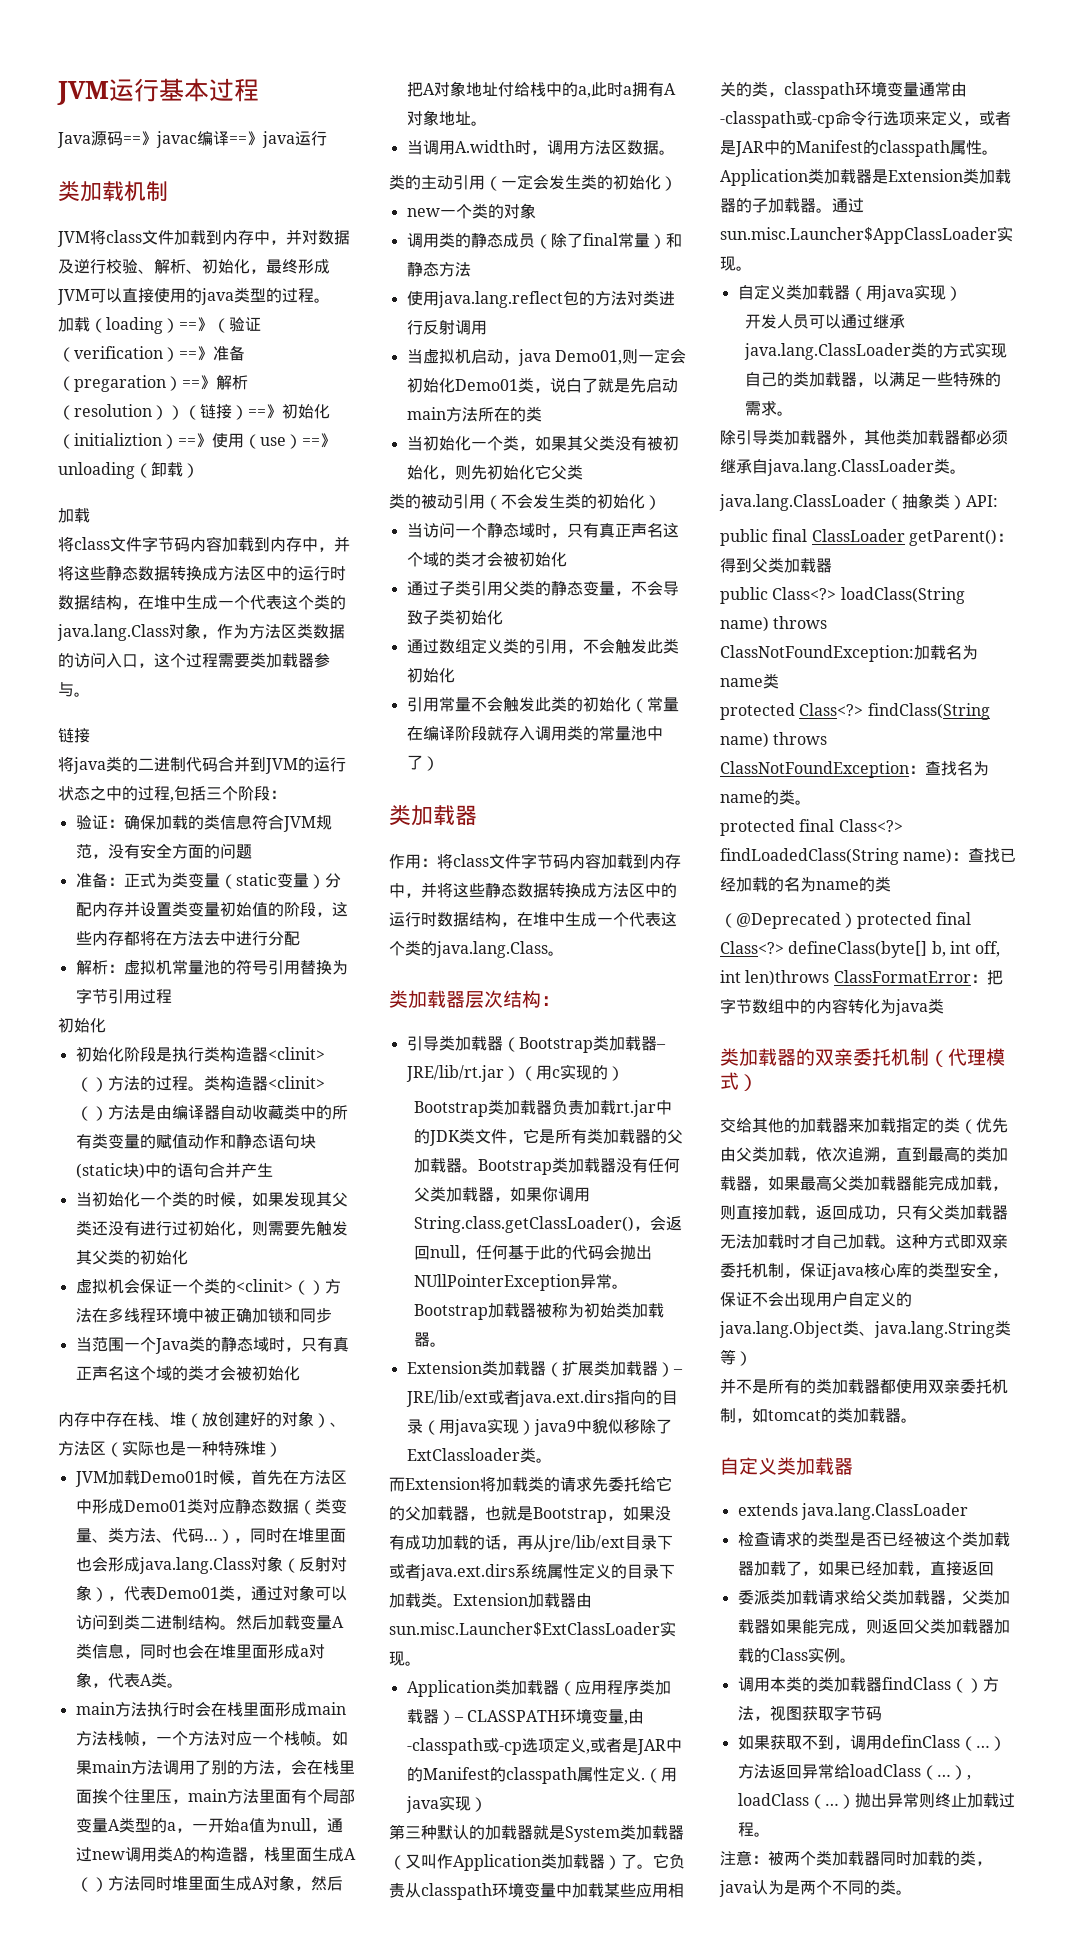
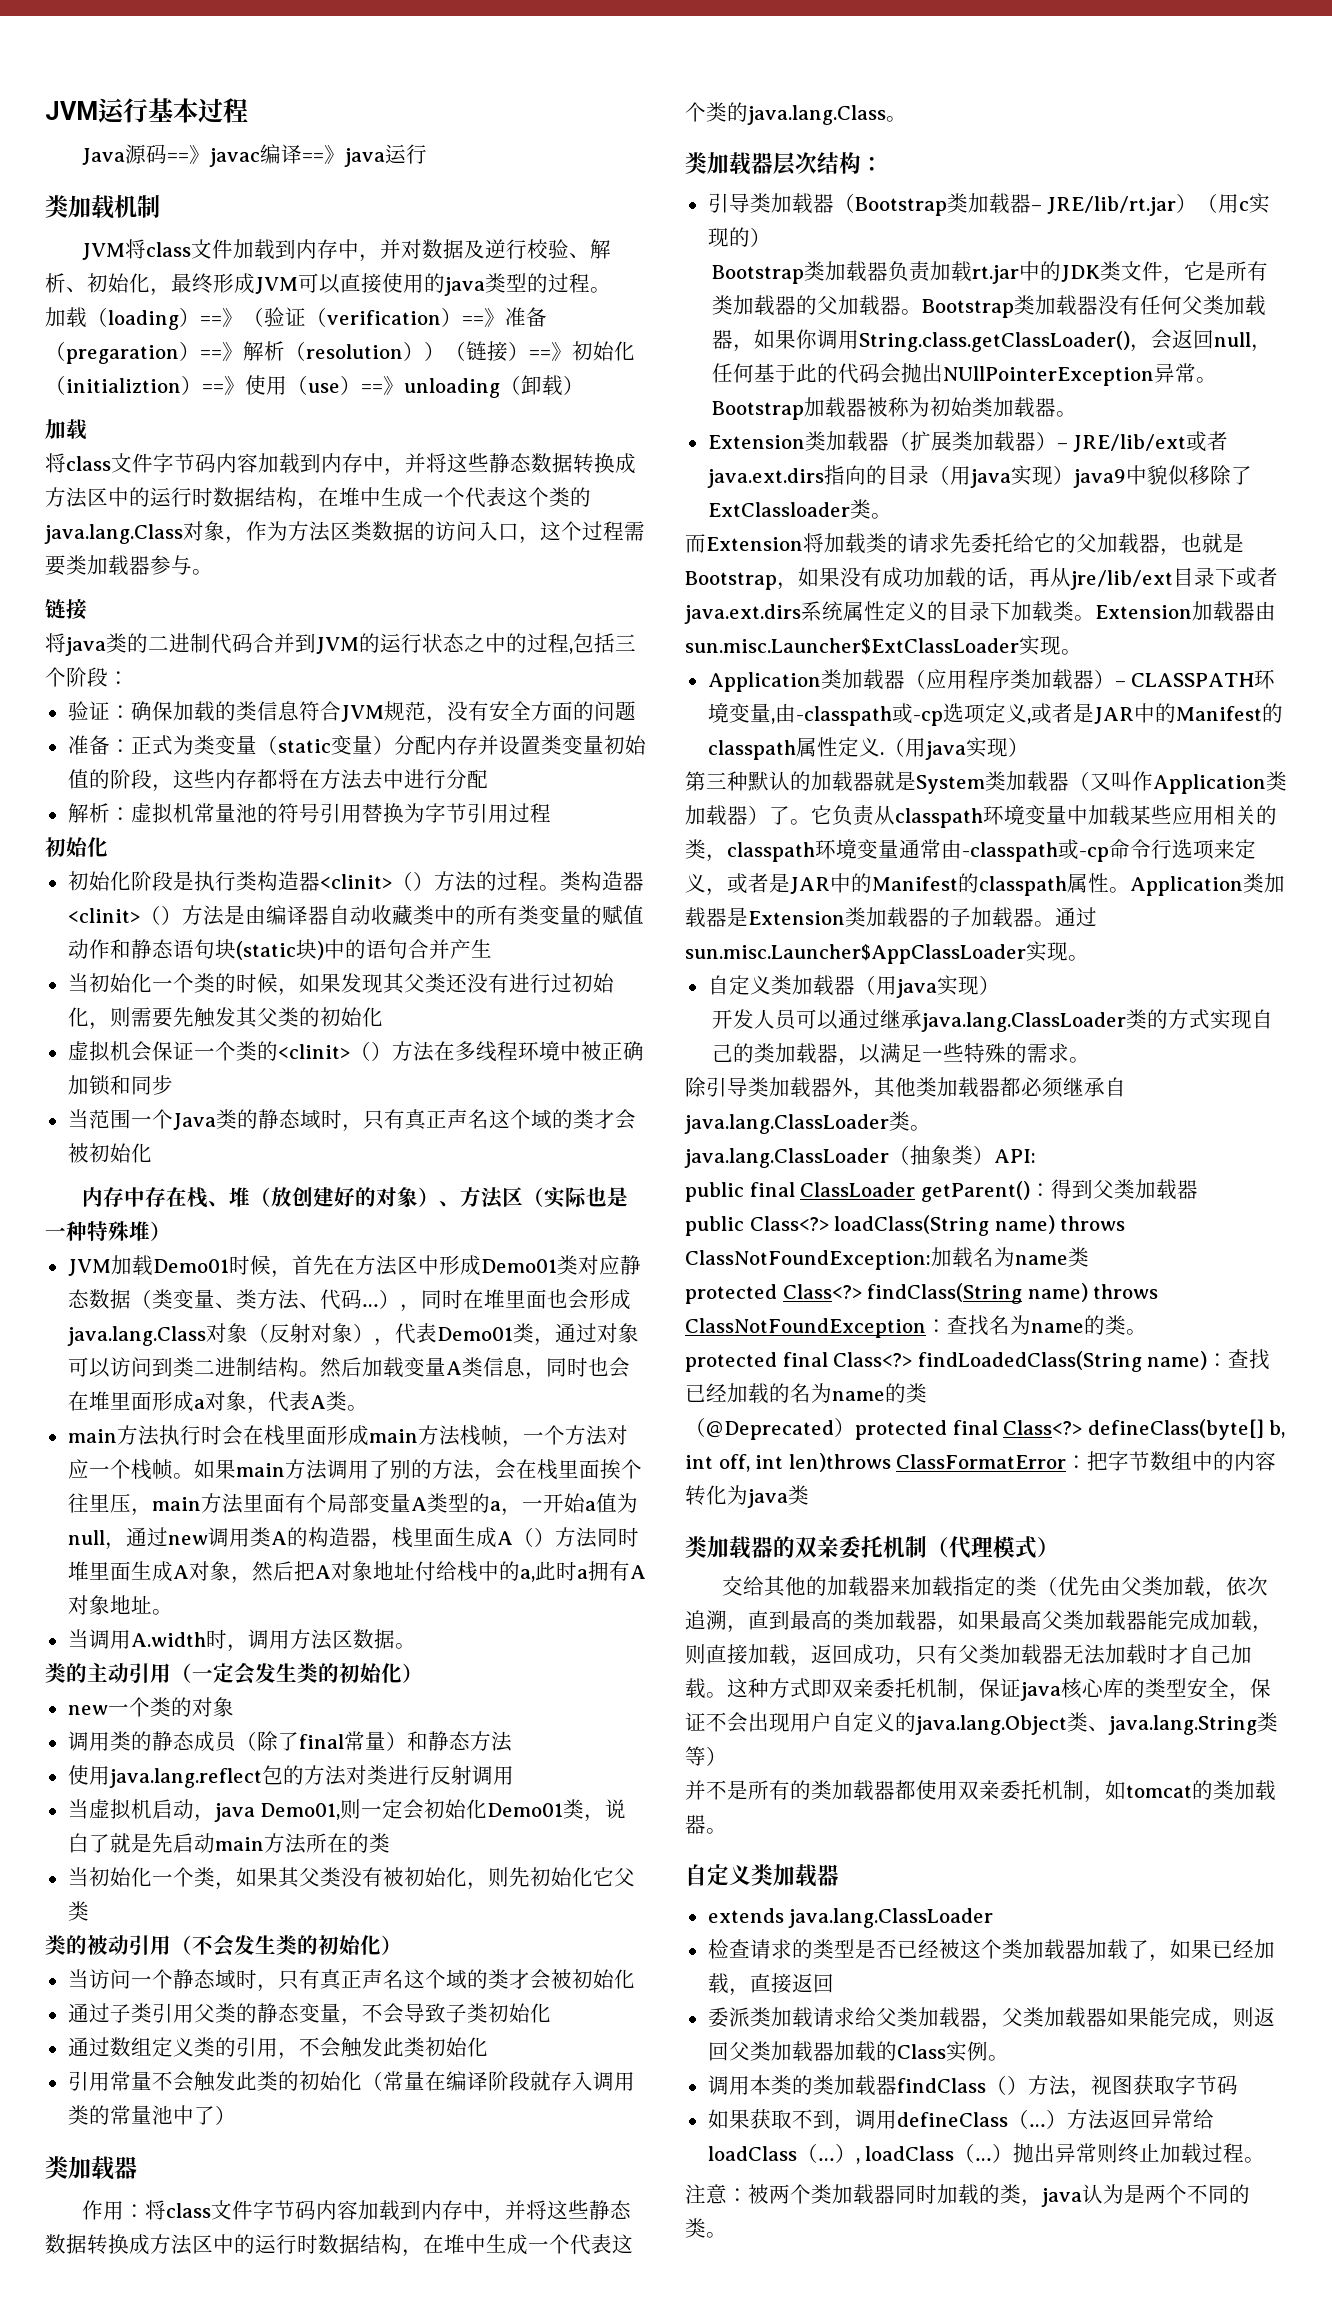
- 如果获取不到，调用definClass（…）方法返回异常给loadClass（…）, loadClass（…）抛出异常则终止加载过程。
+ 如果获取不到，调用defineClass（…）方法返回异常给loadClass（…）, loadClass（…）抛出异常则终止加载过程。

